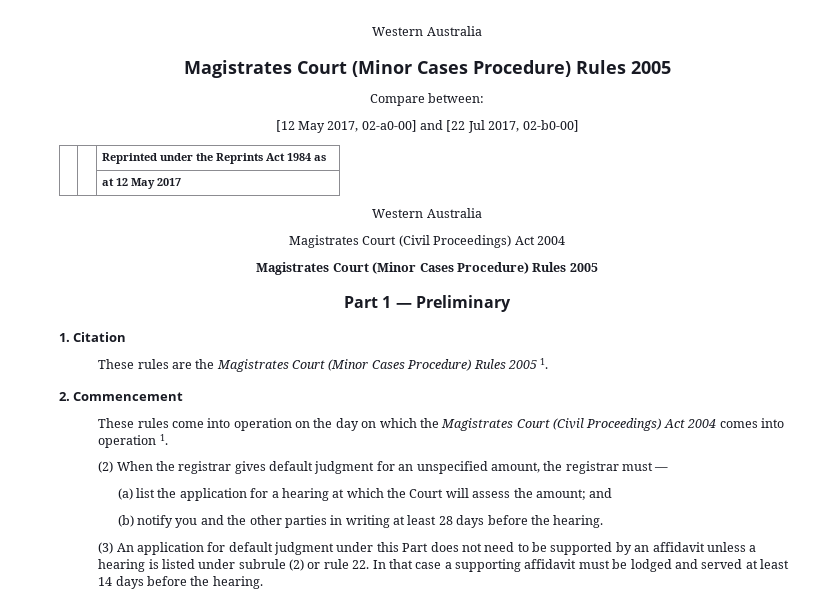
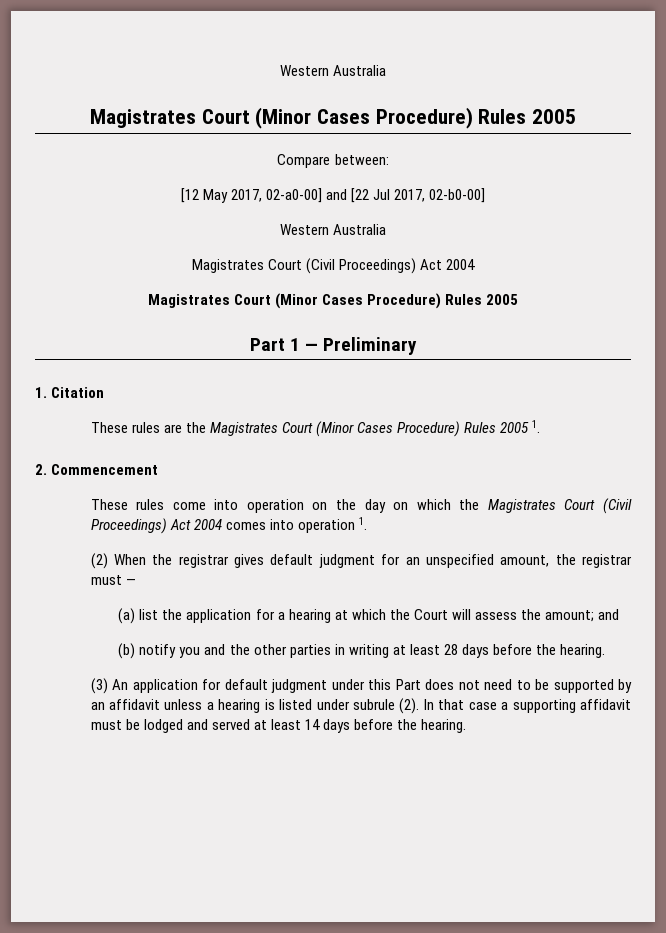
- | | Reprinted under the Reprints Act 1984 as
- | | at 12 May 2017
- (3) An application for default judgment under this Part does not need to be supported by an affidavit unless a hearing is listed under subrule (2) or rule 22. In that case a supporting affidavit must be lodged and served at least 14 days before the hearing.
+ (3) An application for default judgment under this Part does not need to be supported by an affidavit unless a hearing is listed under subrule (2). In that case a supporting affidavit must be lodged and served at least 14 days before the hearing.

